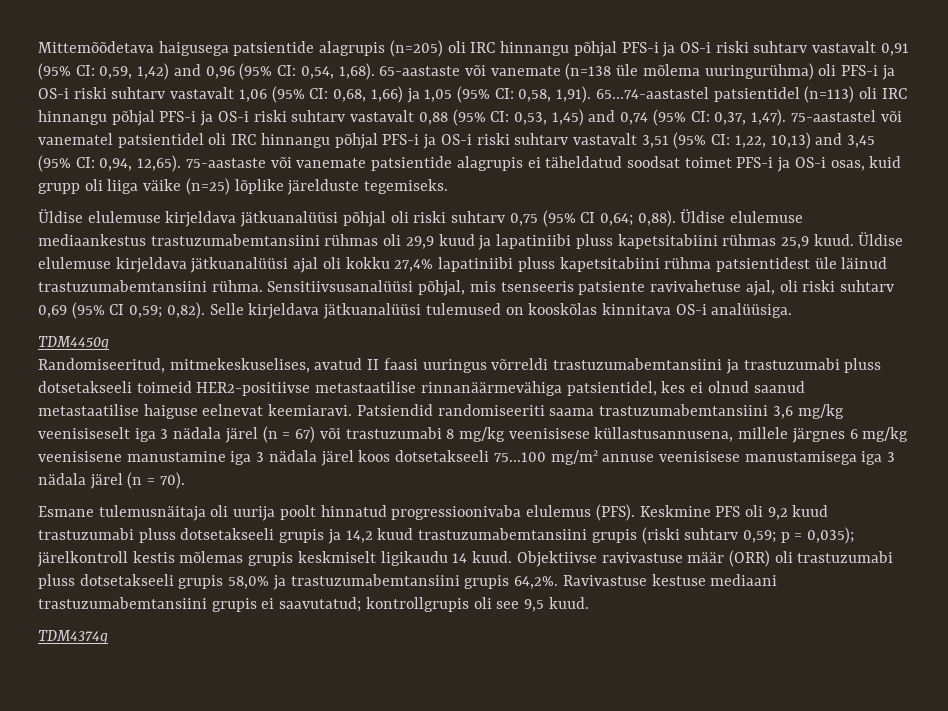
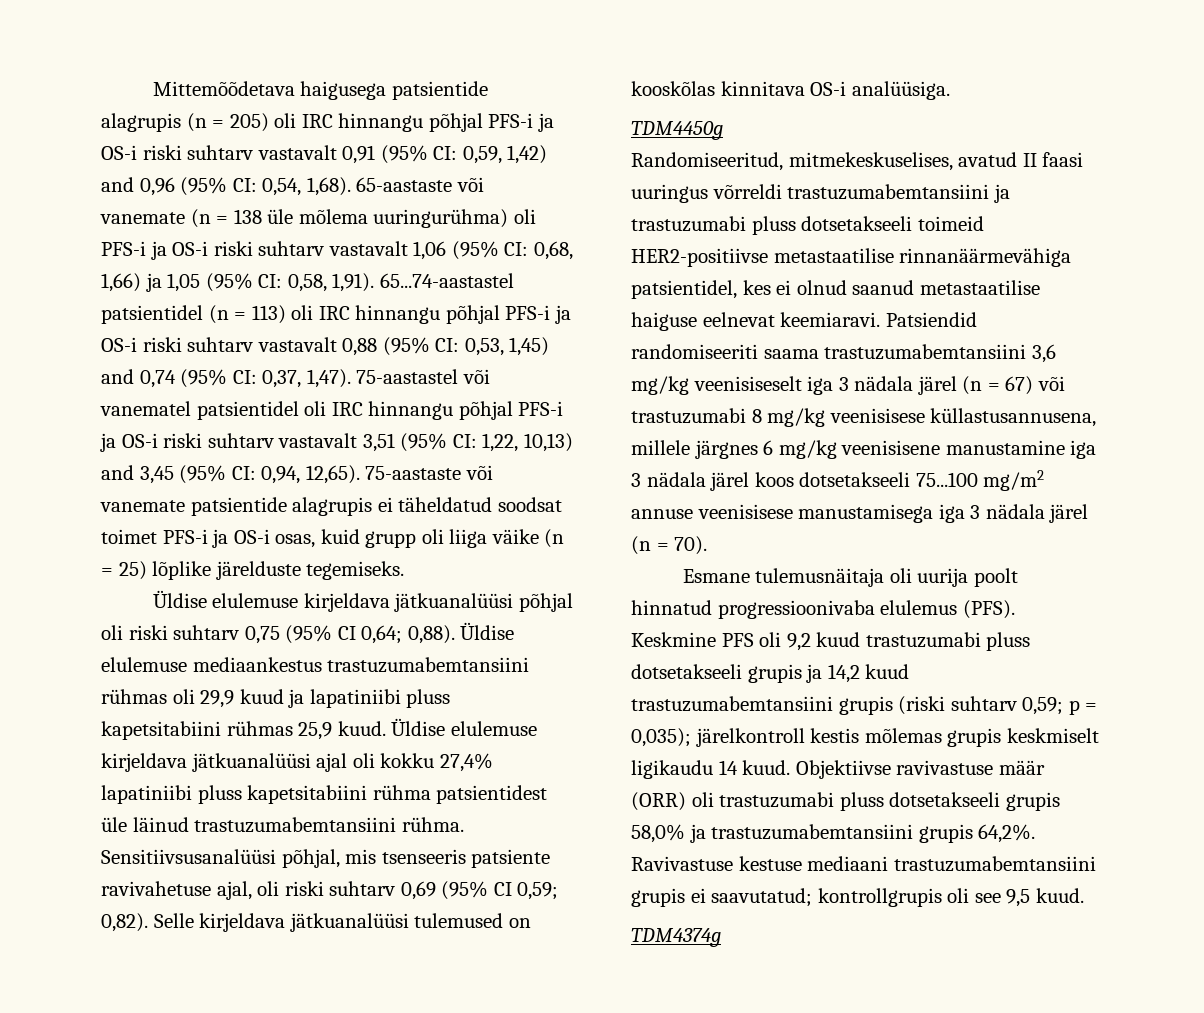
- Mittemõõdetava haigusega patsientide alagrupis (n=205) oli IRC hinnangu põhjal PFS-i ja OS-i riski suhtarv vastavalt 0,91 (95% CI: 0,59, 1,42) and 0,96 (95% CI: 0,54, 1,68).
+ Mittemõõdetava haigusega patsientide alagrupis (n = 205) oli IRC hinnangu põhjal PFS-i ja OS-i riski suhtarv vastavalt 0,91 (95% CI: 0,59, 1,42) and 0,96 (95% CI: 0,54, 1,68).
- 65-aastaste või vanemate (n=138 üle mõlema uuringurühma) oli PFS-i ja OS-i riski suhtarv vastavalt 1,06 (95% CI: 0,68, 1,66) ja 1,05 (95% CI: 0,58, 1,91).
+ 65-aastaste või vanemate (n = 138 üle mõlema uuringurühma) oli PFS-i ja OS-i riski suhtarv vastavalt 1,06 (95% CI: 0,68, 1,66) ja 1,05 (95% CI: 0,58, 1,91).
- 65...74-aastastel patsientidel (n=113) oli IRC hinnangu põhjal PFS-i ja OS-i riski suhtarv vastavalt 0,88 (95% CI: 0,53, 1,45) and 0,74 (95% CI: 0,37, 1,47).
+ 65...74-aastastel patsientidel (n = 113) oli IRC hinnangu põhjal PFS-i ja OS-i riski suhtarv vastavalt 0,88 (95% CI: 0,53, 1,45) and 0,74 (95% CI: 0,37, 1,47).
- 75-aastaste või vanemate patsientide alagrupis ei täheldatud soodsat toimet PFS-i ja OS-i osas, kuid grupp oli liiga väike (n=25) lõplike järelduste tegemiseks.
+ 75-aastaste või vanemate patsientide alagrupis ei täheldatud soodsat toimet PFS-i ja OS-i osas, kuid grupp oli liiga väike (n = 25) lõplike järelduste tegemiseks.

